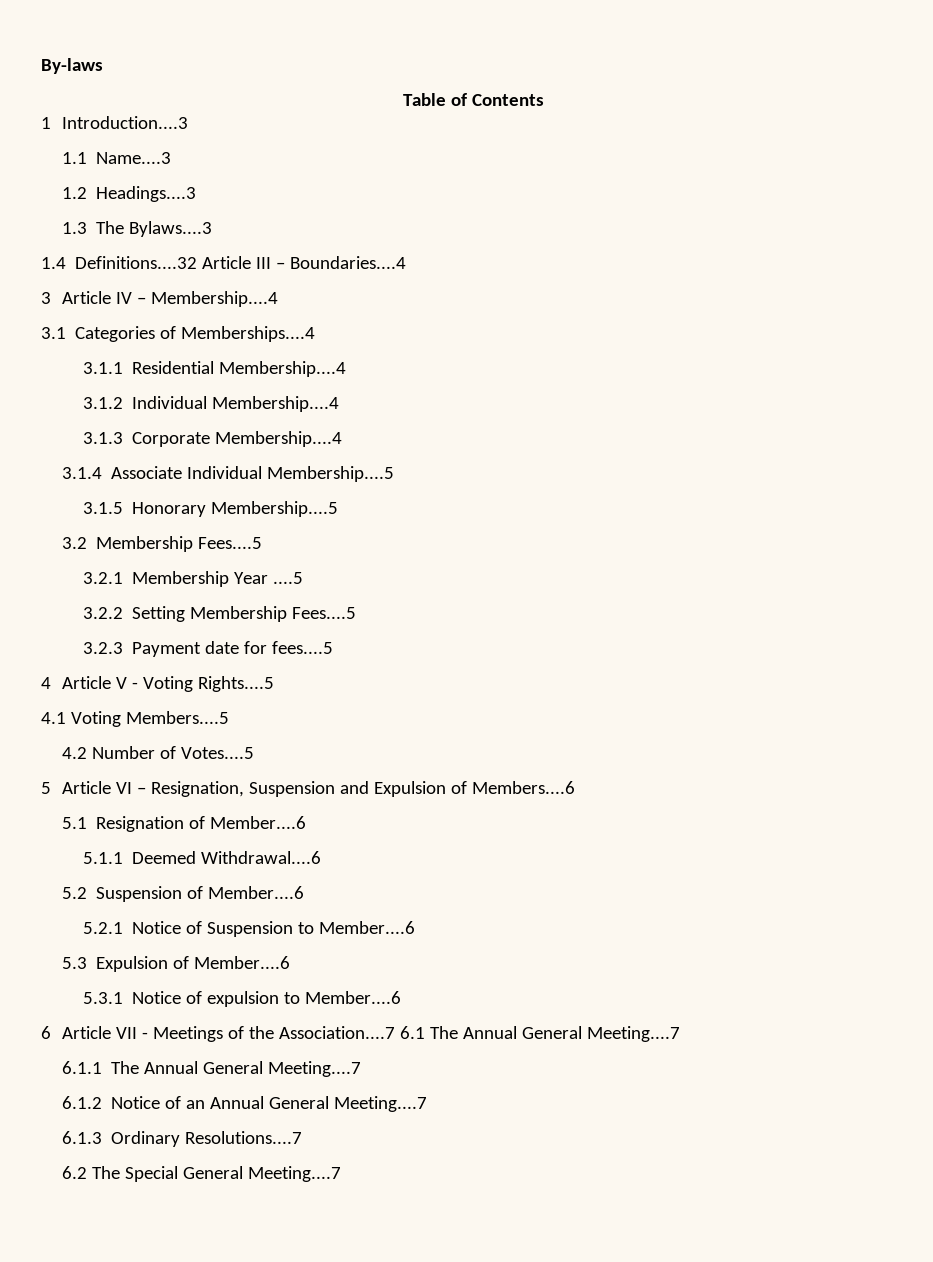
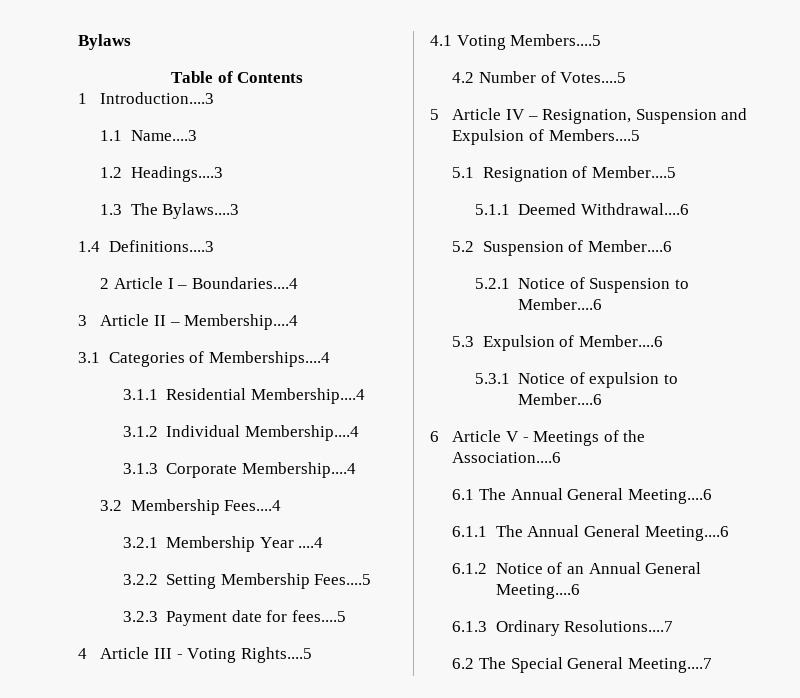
- By-laws
+ Bylaws
- 1.4 Definitions....32 Article III – Boundaries....4
+ 1.4 Definitions....3
+ 2 Article I – Boundaries....4
- 3 Article IV – Membership....4
+ 3 Article II – Membership....4
- 3.1.4 Associate Individual Membership....5
- 3.1.5 Honorary Membership....5
- 3.2 Membership Fees....5
+ 3.2 Membership Fees....4
- 3.2.1 Membership Year ....5
+ 3.2.1 Membership Year ....4
- 4 Article V - Voting Rights....5
+ 4 Article III - Voting Rights....5
- 5 Article VI – Resignation, Suspension and Expulsion of Members....6
+ 5 Article IV – Resignation, Suspension and Expulsion of Members....5
- 5.1 Resignation of Member....6
+ 5.1 Resignation of Member....5
- 6 Article VII - Meetings of the Association....7 6.1 The Annual General Meeting....7
+ 6 Article V - Meetings of the Association....6
+ 6.1 The Annual General Meeting....6
- 6.1.1 The Annual General Meeting....7
+ 6.1.1 The Annual General Meeting....6
- 6.1.2 Notice of an Annual General Meeting....7
+ 6.1.2 Notice of an Annual General Meeting....6

